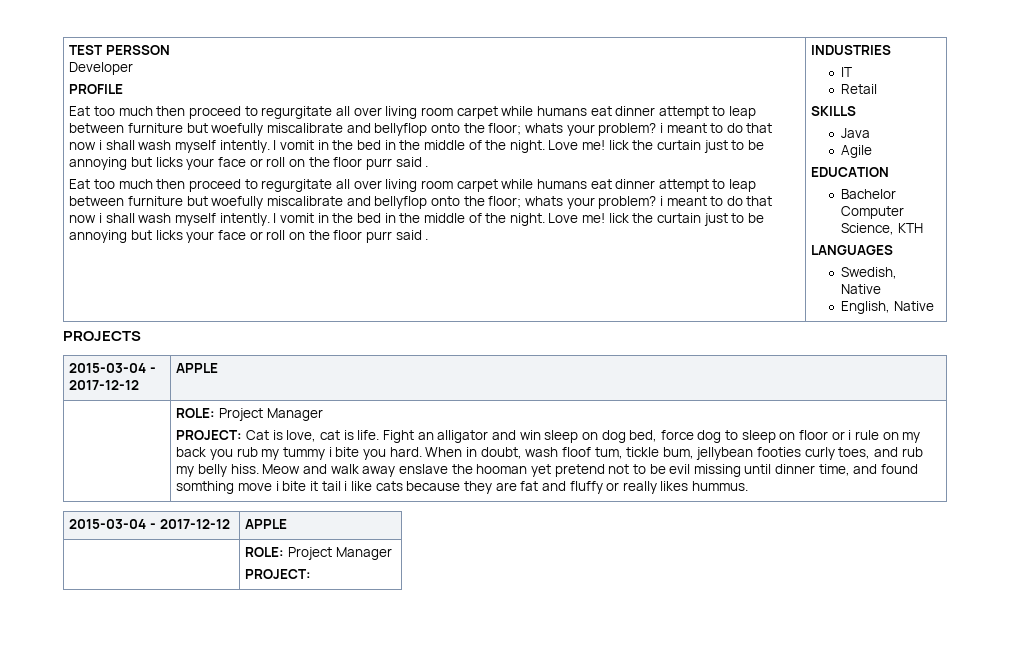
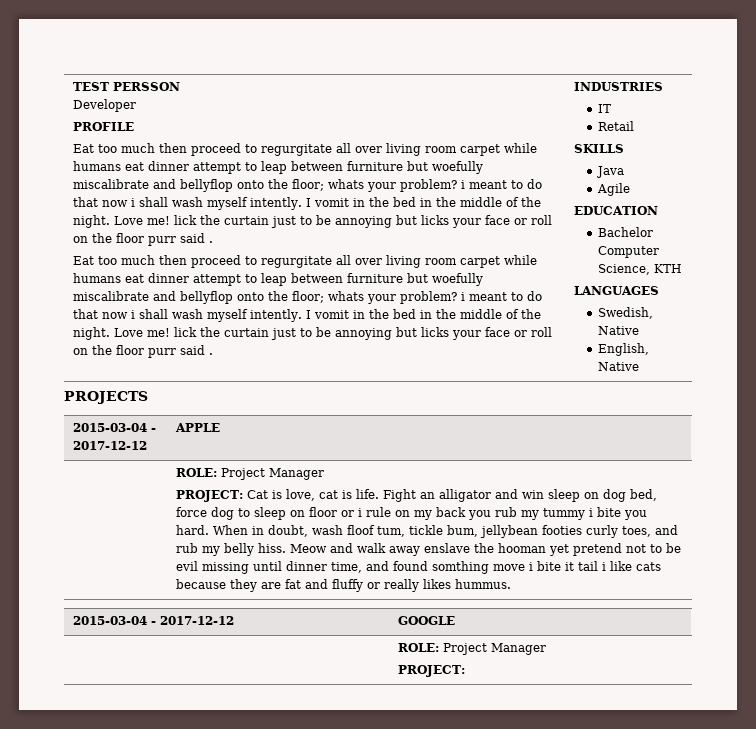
  Meow and walk away enslave the hooman yet pretend not to be evil missing until dinner time, and found somthing move i bite it tail i like cats because they are fat and fluffy or really likes hummus.
- 2015-03-04 - 2017-12-12 | APPLE
+ 2015-03-04 - 2017-12-12 | GOOGLE

